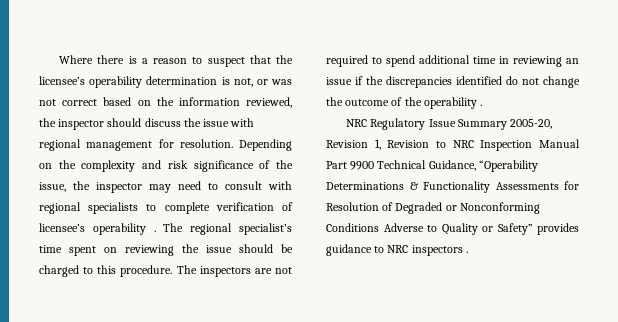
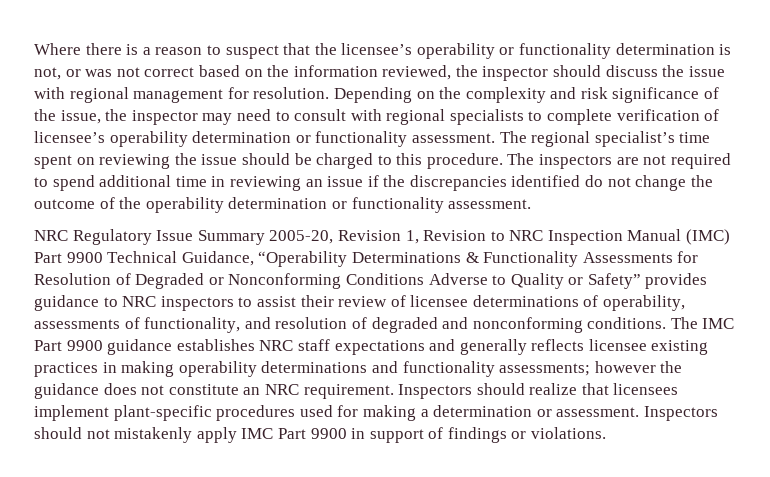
- Where there is a reason to suspect that the licensee’s operability determination is not, or was not correct based on the information reviewed, the inspector should discuss the issue with regional management for resolution.
+ Where there is a reason to suspect that the licensee’s operability or functionality determination is not, or was not correct based on the information reviewed, the inspector should discuss the issue with regional management for resolution.
- Depending on the complexity and risk significance of the issue, the inspector may need to consult with regional specialists to complete verification of licensee’s operability .
+ Depending on the complexity and risk significance of the issue, the inspector may need to consult with regional specialists to complete verification of licensee’s operability determination or functionality assessment.
- The inspectors are not required to spend additional time in reviewing an issue if the discrepancies identified do not change the outcome of the operability .
+ The inspectors are not required to spend additional time in reviewing an issue if the discrepancies identified do not change the outcome of the operability determination or functionality assessment.
- NRC Regulatory Issue Summary 2005-20, Revision 1, Revision to NRC Inspection Manual Part 9900 Technical Guidance, “Operability Determinations & Functionality Assessments for Resolution of Degraded or Nonconforming Conditions Adverse to Quality or Safety” provides guidance to NRC inspectors .
+ NRC Regulatory Issue Summary 2005-20, Revision 1, Revision to NRC Inspection Manual (IMC) Part 9900 Technical Guidance, “Operability Determinations & Functionality Assessments for Resolution of Degraded or Nonconforming Conditions Adverse to Quality or Safety” provides guidance to NRC inspectors to assist their review of licensee determinations of operability, assessments of functionality, and resolution of degraded and nonconforming conditions. The IMC Part 9900 guidance establishes NRC staff expectations and generally reflects licensee existing practices in making operability determinations and functionality assessments; however the guidance does not constitute an NRC requirement. Inspectors should realize that licensees implement plant-specific procedures used for making a determination or assessment. Inspectors should not mistakenly apply IMC Part 9900 in support of findings or violations.

